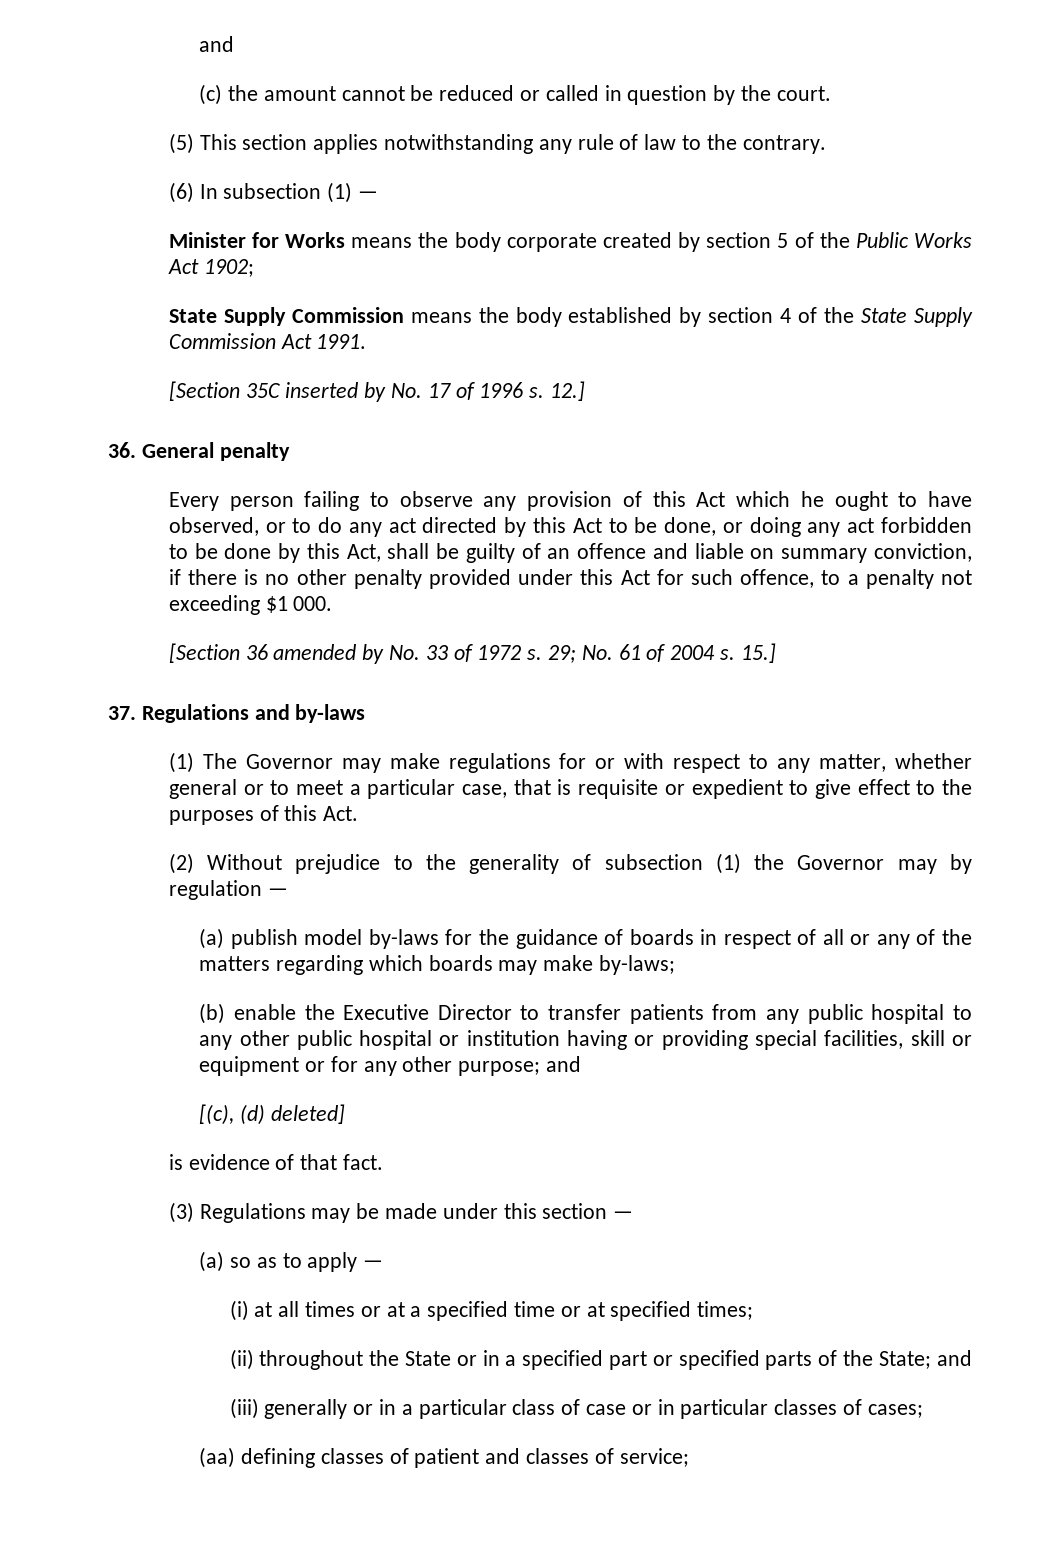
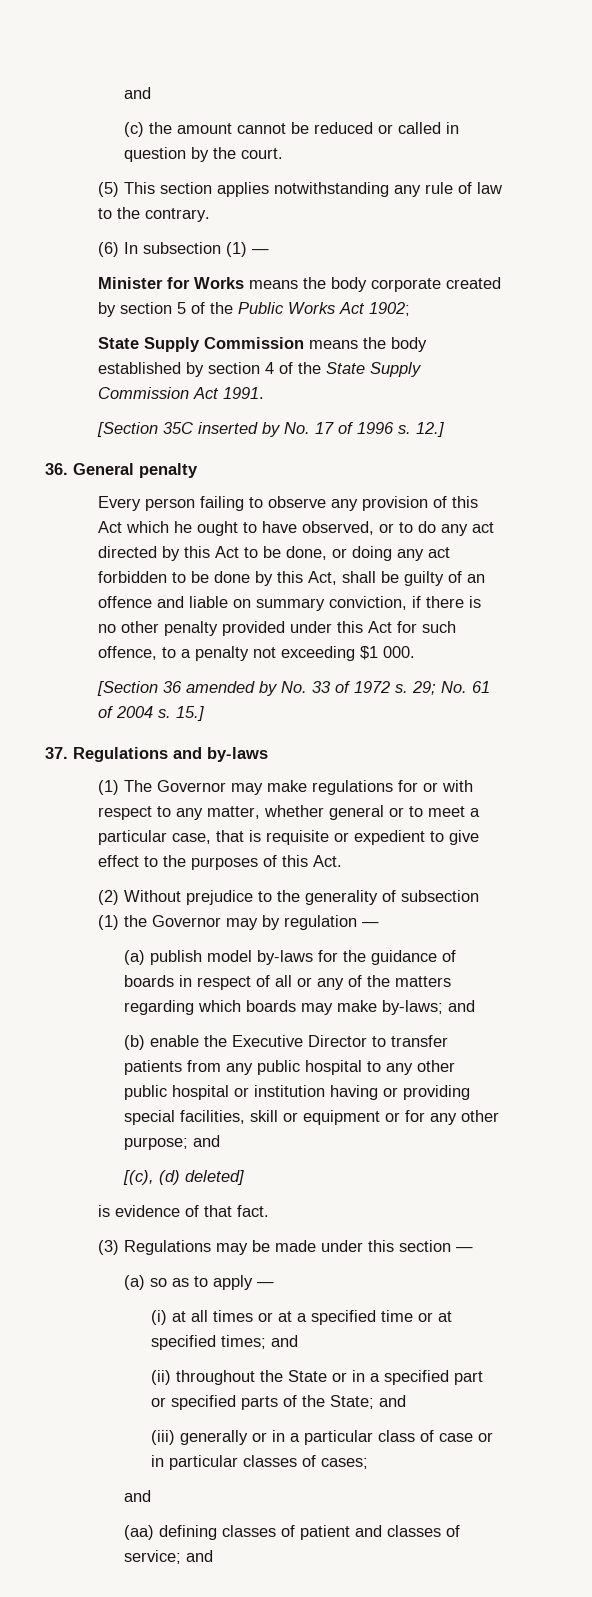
- (a) publish model by-laws for the guidance of boards in respect of all or any of the matters regarding which boards may make by-laws;
+ (a) publish model by-laws for the guidance of boards in respect of all or any of the matters regarding which boards may make by-laws; and
- (i) at all times or at a specified time or at specified times;
+ (i) at all times or at a specified time or at specified times; and
  (iii) generally or in a particular class of case or in particular classes of cases;
+ and
- (aa) defining classes of patient and classes of service;
+ (aa) defining classes of patient and classes of service; and

